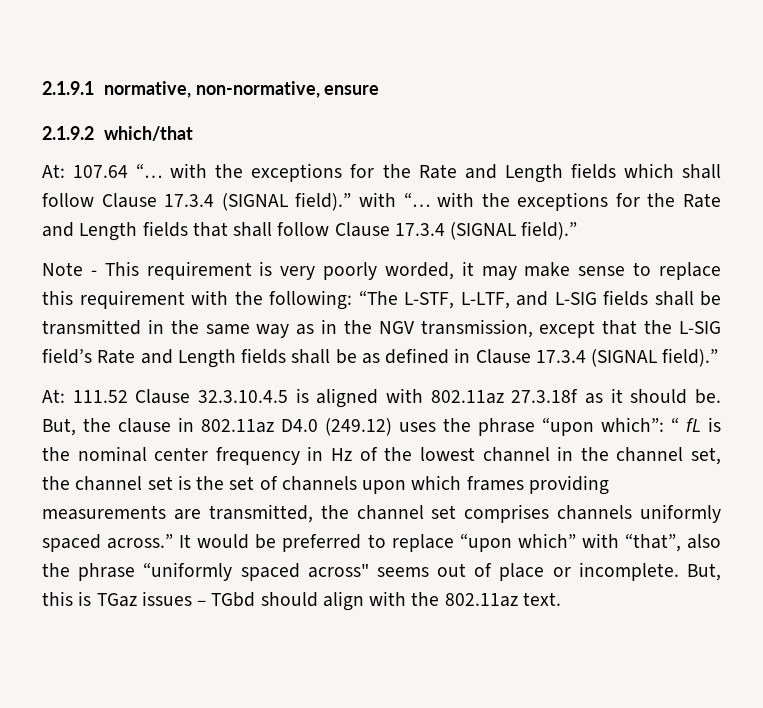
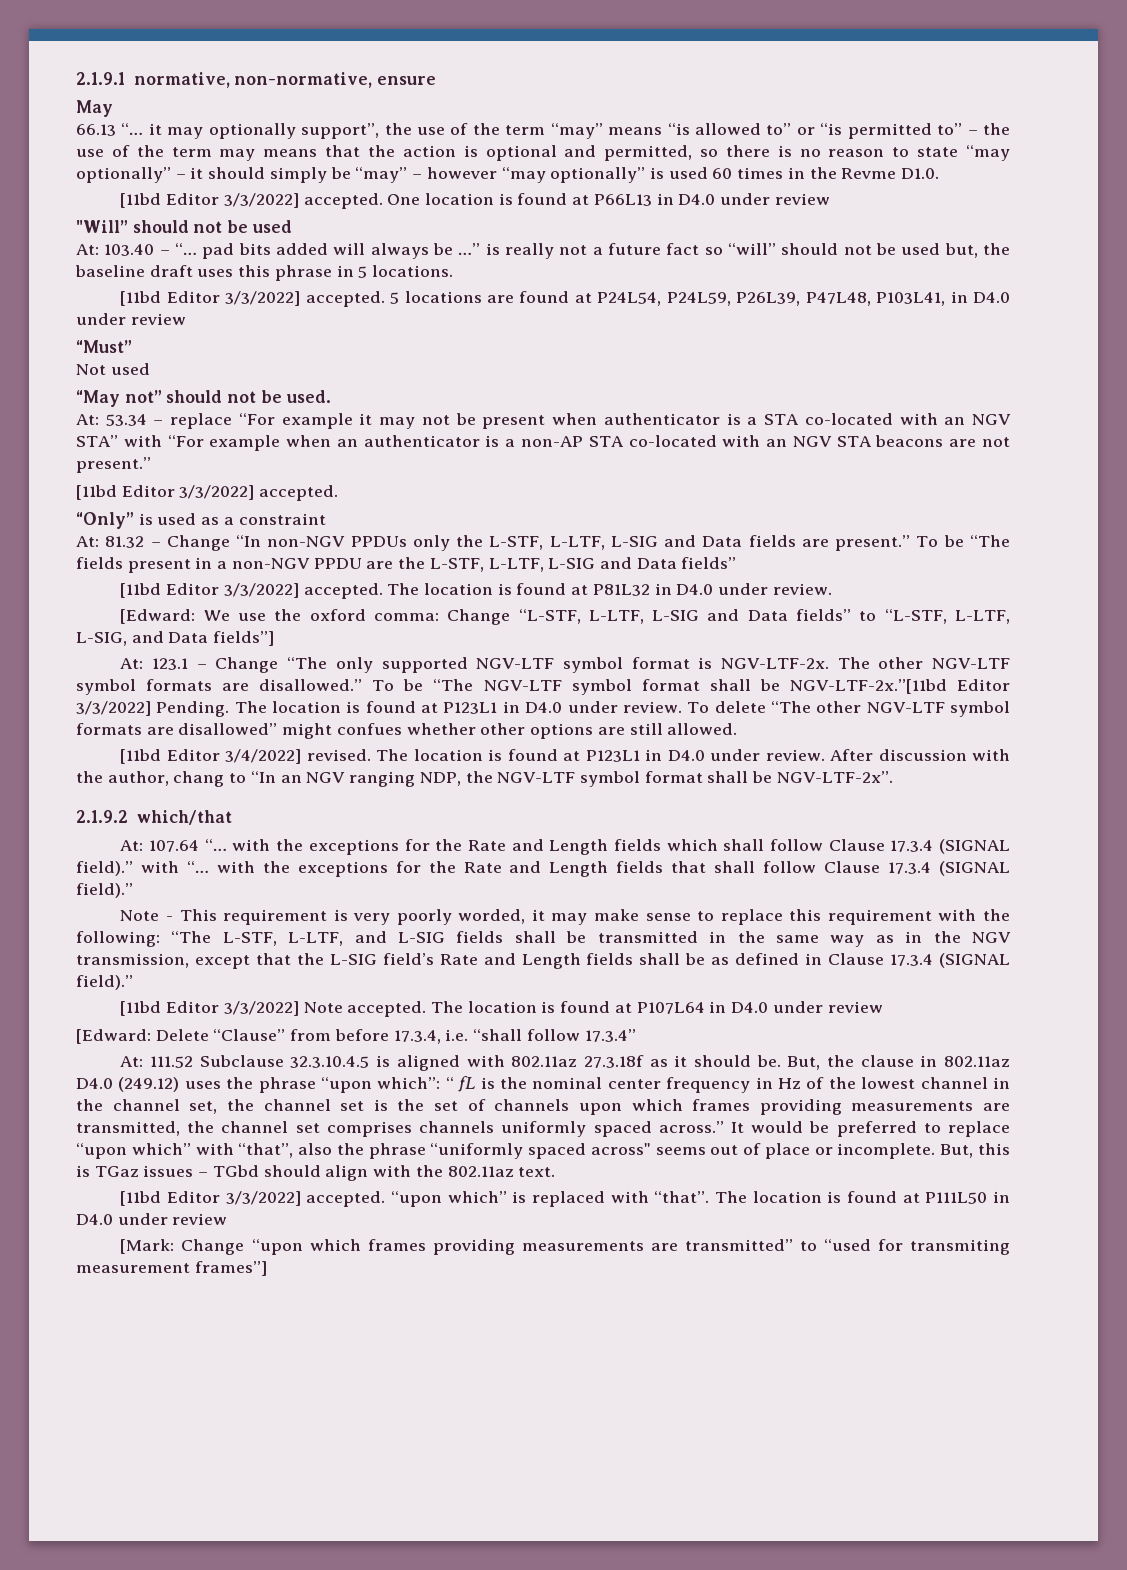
+ May
+ 66.13 “… it may optionally support”, the use of the term “may” means “is allowed to” or “is permitted to” – the use of the term may means that the action is optional and permitted, so there is no reason to state “may optionally” – it should simply be “may” – however “may optionally” is used 60 times in the Revme D1.0.
+ [11bd Editor 3/3/2022] accepted. One location is found at P66L13 in D4.0 under review
+ "Will” should not be used
+ At: 103.40 – “… pad bits added will always be …” is really not a future fact so “will” should not be used but, the baseline draft uses this phrase in 5 locations.
+ [11bd Editor 3/3/2022] accepted. 5 locations are found at P24L54, P24L59, P26L39, P47L48, P103L41, in D4.0 under review
+ “Must”
+ Not used
+ “May not” should not be used.
+ At: 53.34 – replace “For example it may not be present when authenticator is a STA co-located with an NGV STA” with “For example when an authenticator is a non-AP STA co-located with an NGV STA beacons are not present.”
+ [11bd Editor 3/3/2022] accepted.
+ “Only” is used as a constraint
+ At: 81.32 – Change “In non-NGV PPDUs only the L-STF, L-LTF, L-SIG and Data fields are present.” To be “The fields present in a non-NGV PPDU are the L-STF, L-LTF, L-SIG and Data fields”
+ [11bd Editor 3/3/2022] accepted. The location is found at P81L32 in D4.0 under review.
+ [Edward: We use the oxford comma: Change “L-STF, L-LTF, L-SIG and Data fields” to “L-STF, L-LTF, L-SIG, and Data fields”]
+ At: 123.1 – Change “The only supported NGV-LTF symbol format is NGV-LTF-2x. The other NGV-LTF symbol formats are disallowed.” To be “The NGV-LTF symbol format shall be NGV-LTF-2x.”[11bd Editor 3/3/2022] Pending. The location is found at P123L1 in D4.0 under review. To delete “The other NGV-LTF symbol formats are disallowed” might confues whether other options are still allowed.
+ [11bd Editor 3/4/2022] revised. The location is found at P123L1 in D4.0 under review. After discussion with the author, chang to “In an NGV ranging NDP, the NGV-LTF symbol format shall be NGV-LTF-2x”.
+ [11bd Editor 3/3/2022] Note accepted. The location is found at P107L64 in D4.0 under review
+ [Edward: Delete “Clause” from before 17.3.4, i.e. “shall follow 17.3.4”
- At: 111.52 Clause 32.3.10.4.5 is aligned with 802.11az 27.3.18f as it should be.
+ At: 111.52 Subclause 32.3.10.4.5 is aligned with 802.11az 27.3.18f as it should be.
+ [11bd Editor 3/3/2022] accepted. “upon which” is replaced with “that”. The location is found at P111L50 in D4.0 under review
+ [Mark: Change “upon which frames providing measurements are transmitted” to “used for transmiting measurement frames”]

